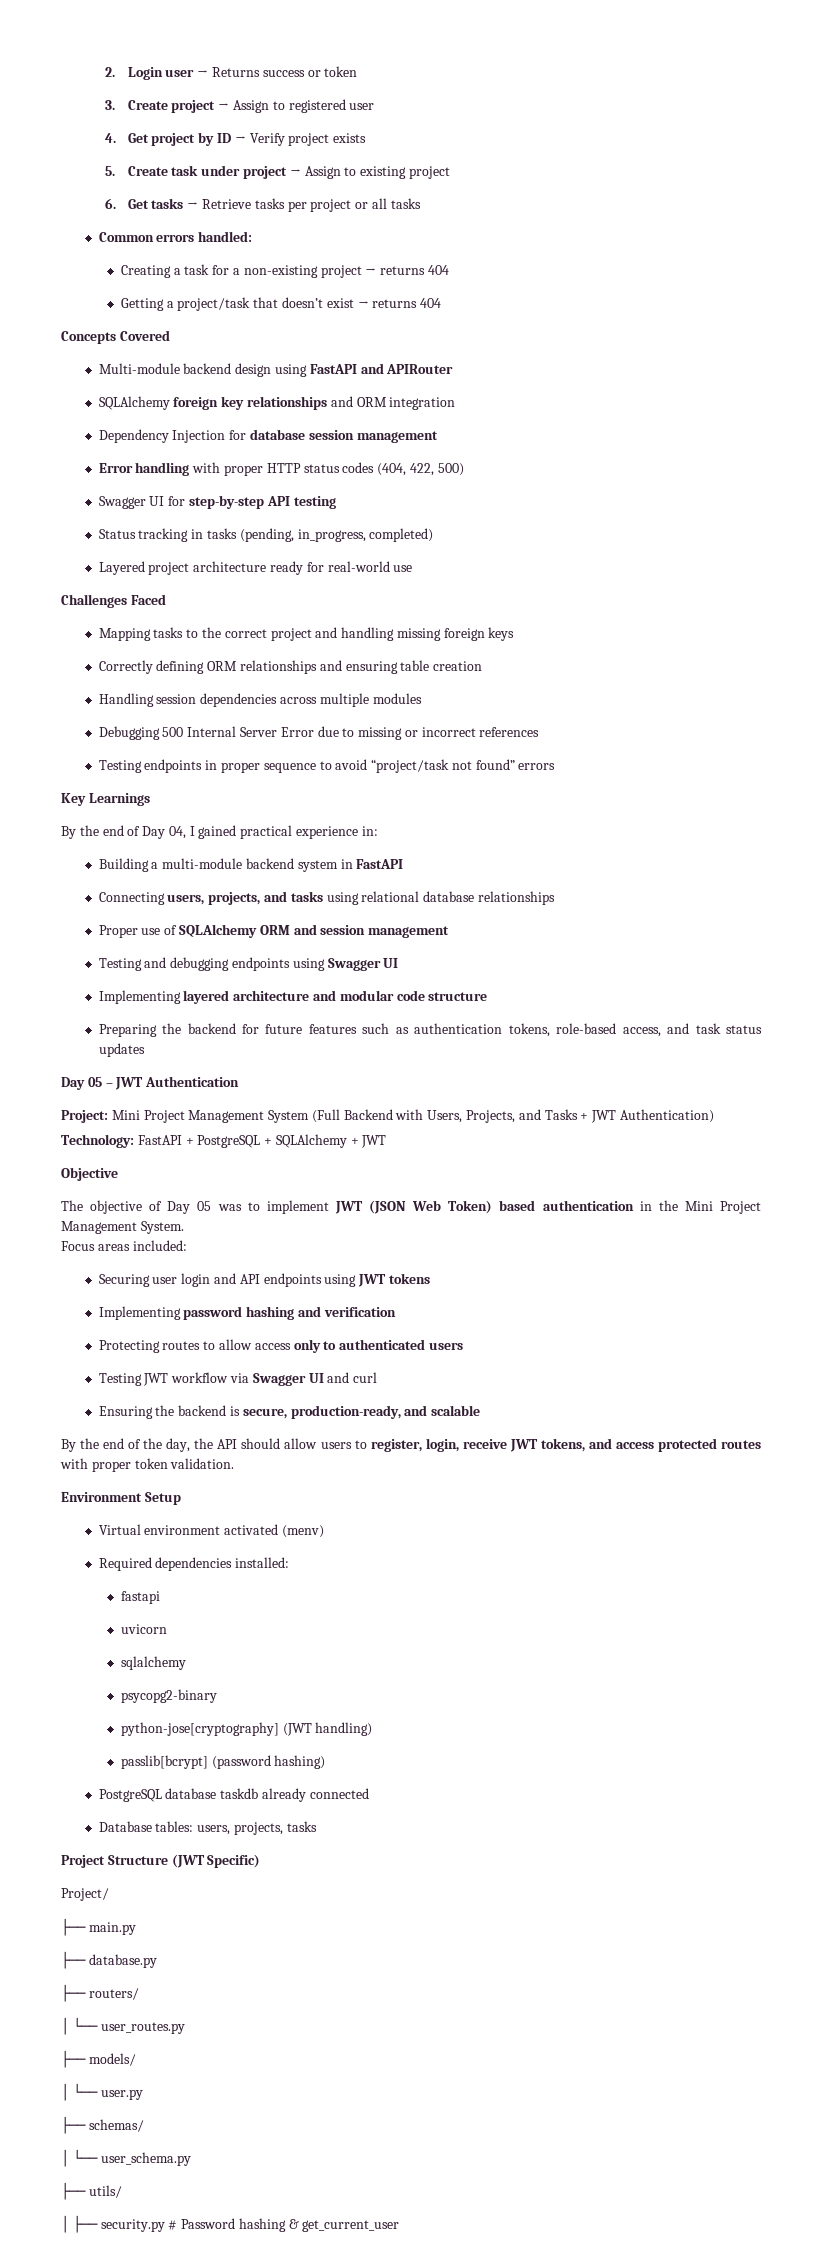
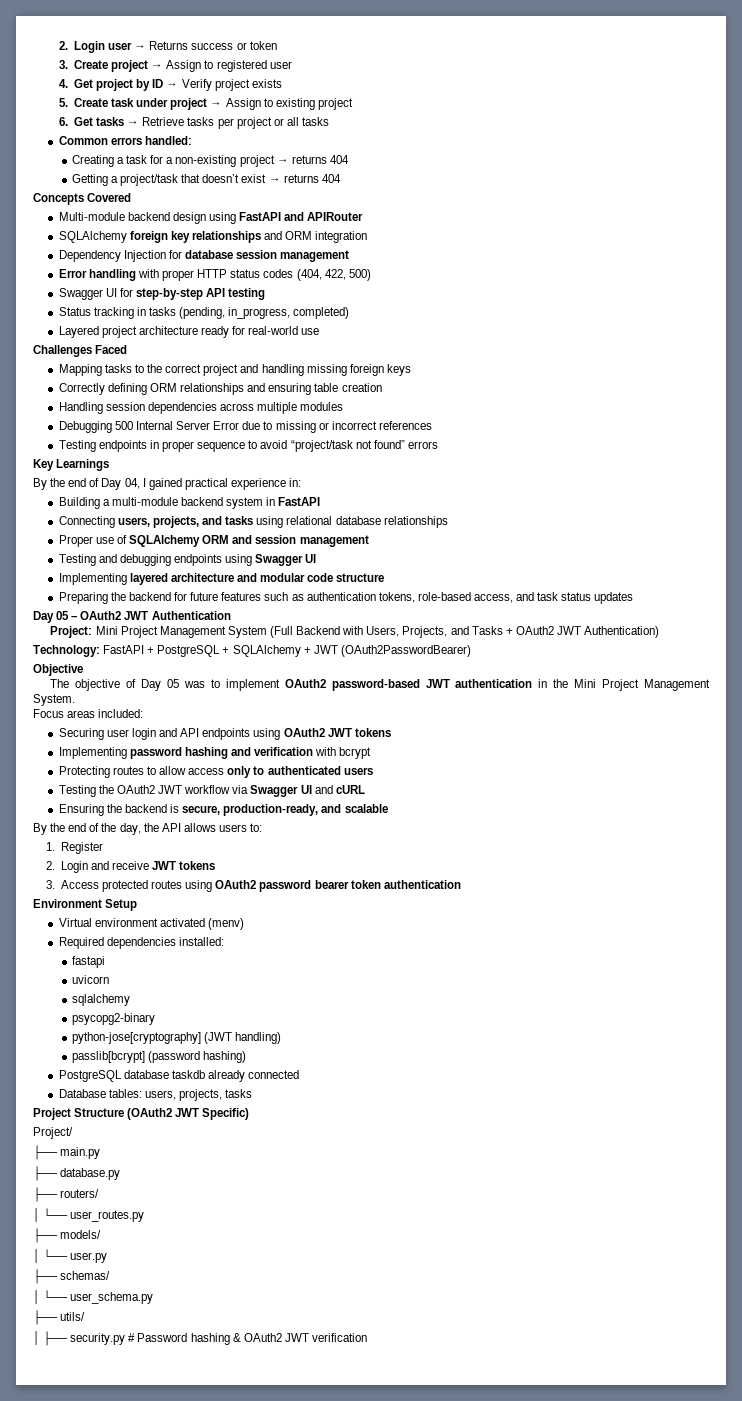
- Day 05 – JWT Authentication
+ Day 05 – OAuth2 JWT Authentication
- Project: Mini Project Management System (Full Backend with Users, Projects, and Tasks + JWT Authentication)
+ Project: Mini Project Management System (Full Backend with Users, Projects, and Tasks + OAuth2 JWT Authentication)
- Technology: FastAPI + PostgreSQL + SQLAlchemy + JWT
+ Technology: FastAPI + PostgreSQL + SQLAlchemy + JWT (OAuth2PasswordBearer)
- The objective of Day 05 was to implement JWT (JSON Web Token) based authentication in the Mini Project Management System.
+ The objective of Day 05 was to implement OAuth2 password-based JWT authentication in the Mini Project Management System.
- Securing user login and API endpoints using JWT tokens
+ Securing user login and API endpoints using OAuth2 JWT tokens
- Implementing password hashing and verification
+ Implementing password hashing and verification with bcrypt
- Testing JWT workflow via Swagger UI and curl
+ Testing the OAuth2 JWT workflow via Swagger UI and cURL
- By the end of the day, the API should allow users to register, login, receive JWT tokens, and access protected routes with proper token validation.
+ By the end of the day, the API allows users to:
+ 1. Register
+ 2. Login and receive JWT tokens
+ 3. Access protected routes using OAuth2 password bearer token authentication
- Project Structure (JWT Specific)
+ Project Structure (OAuth2 JWT Specific)
- │ ├── security.py # Password hashing & get_current_user
+ │ ├── security.py # Password hashing & OAuth2 JWT verification

